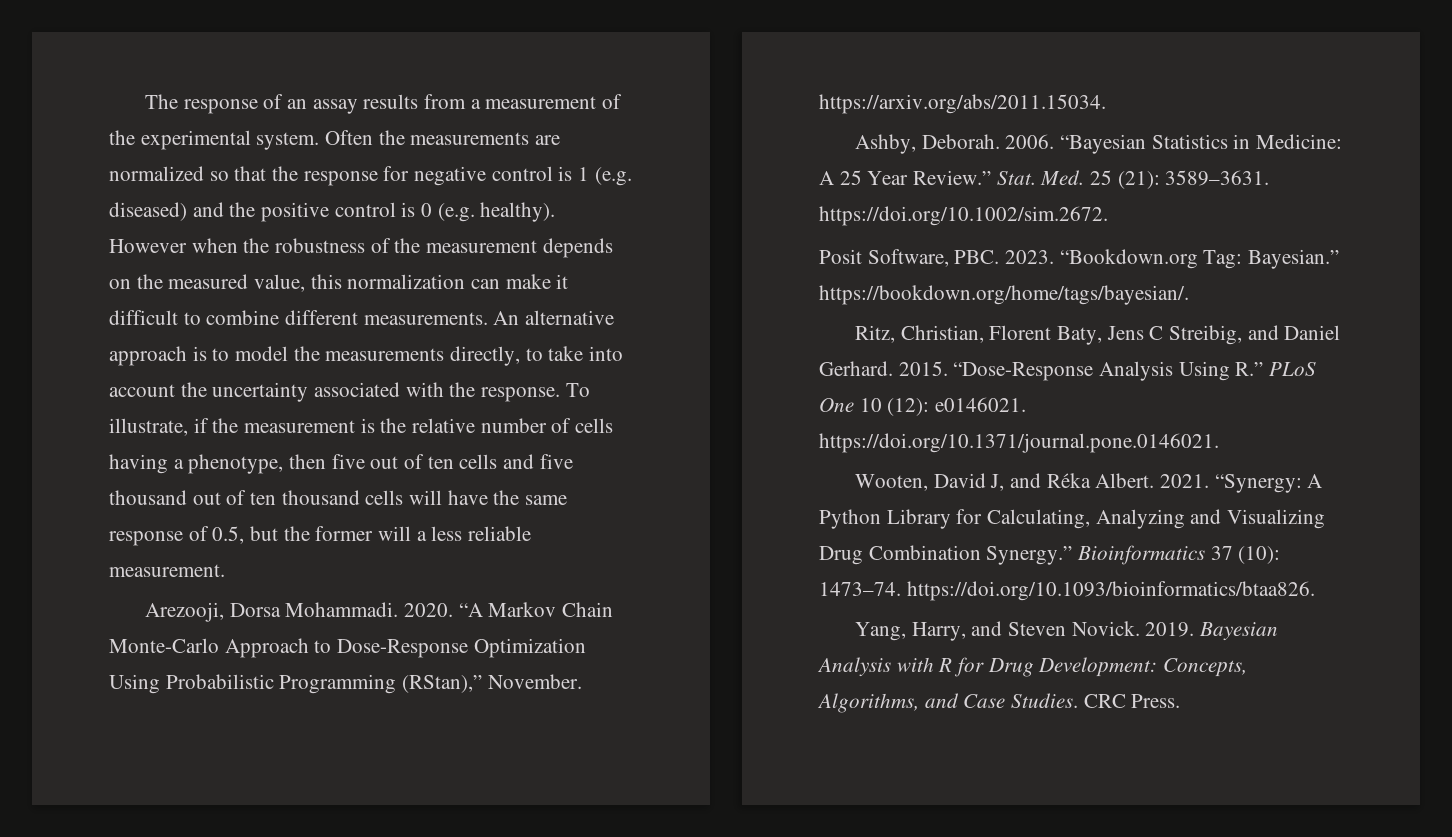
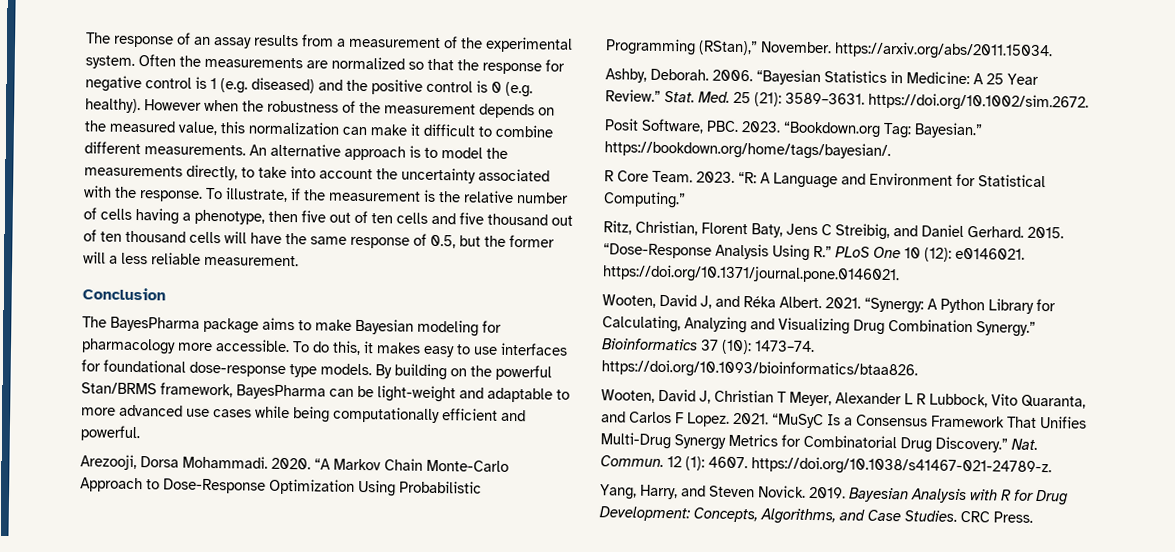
+ Conclusion
+ The BayesPharma package aims to make Bayesian modeling for pharmacology more accessible. To do this, it makes easy to use interfaces for foundational dose-response type models. By building on the powerful Stan/BRMS framework, BayesPharma can be light-weight and adaptable to more advanced use cases while being computationally efficient and powerful.
+ R Core Team. 2023. “R: A Language and Environment for Statistical Computing.”
+ Wooten, David J, Christian T Meyer, Alexander L R Lubbock, Vito Quaranta, and Carlos F Lopez. 2021. “MuSyC Is a Consensus Framework That Unifies Multi-Drug Synergy Metrics for Combinatorial Drug Discovery.” Nat. Commun. 12 (1): 4607. https://doi.org/10.1038/s41467-021-24789-z.

